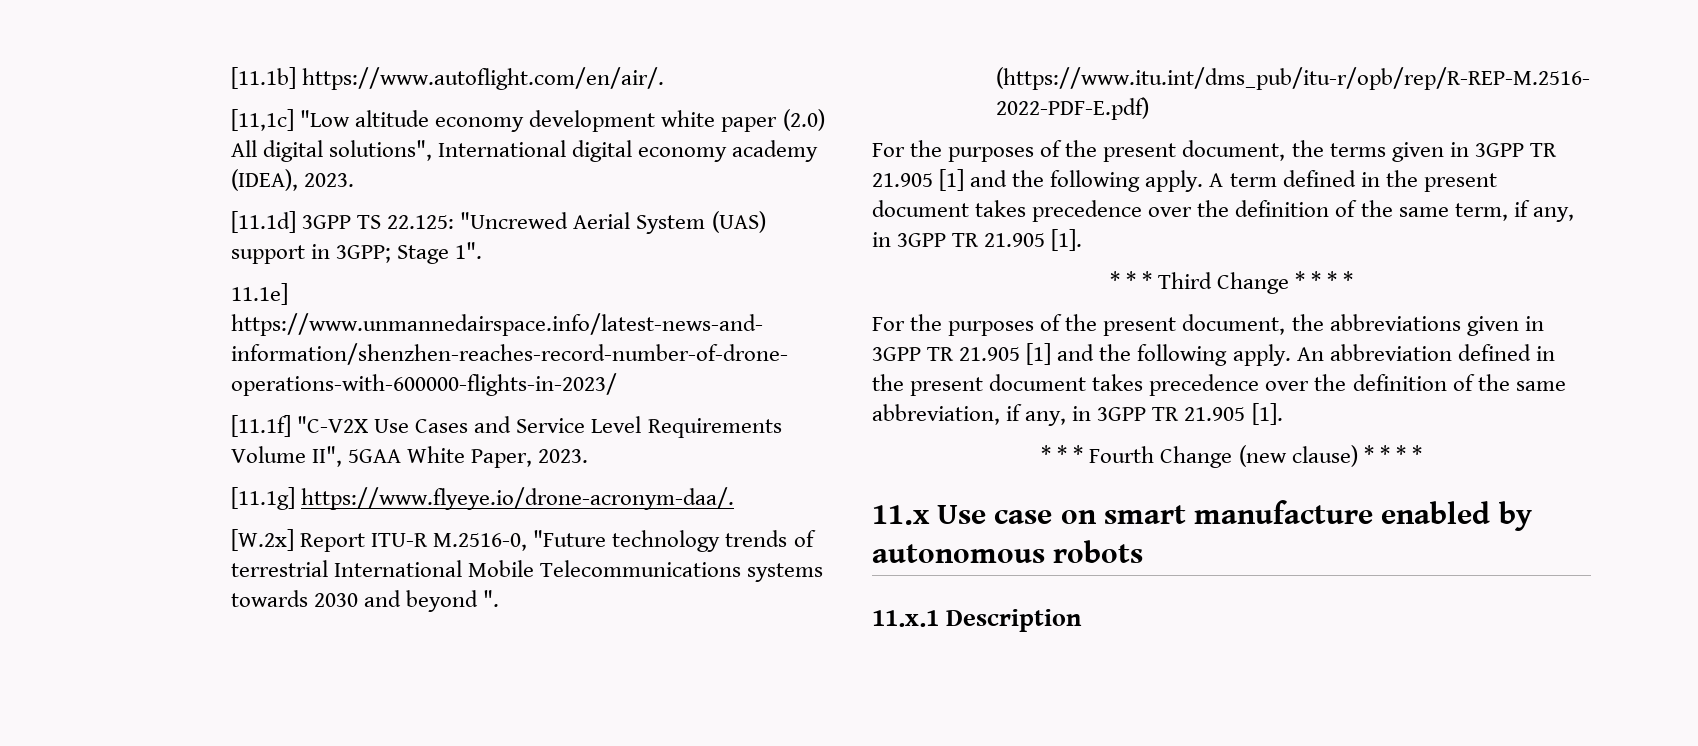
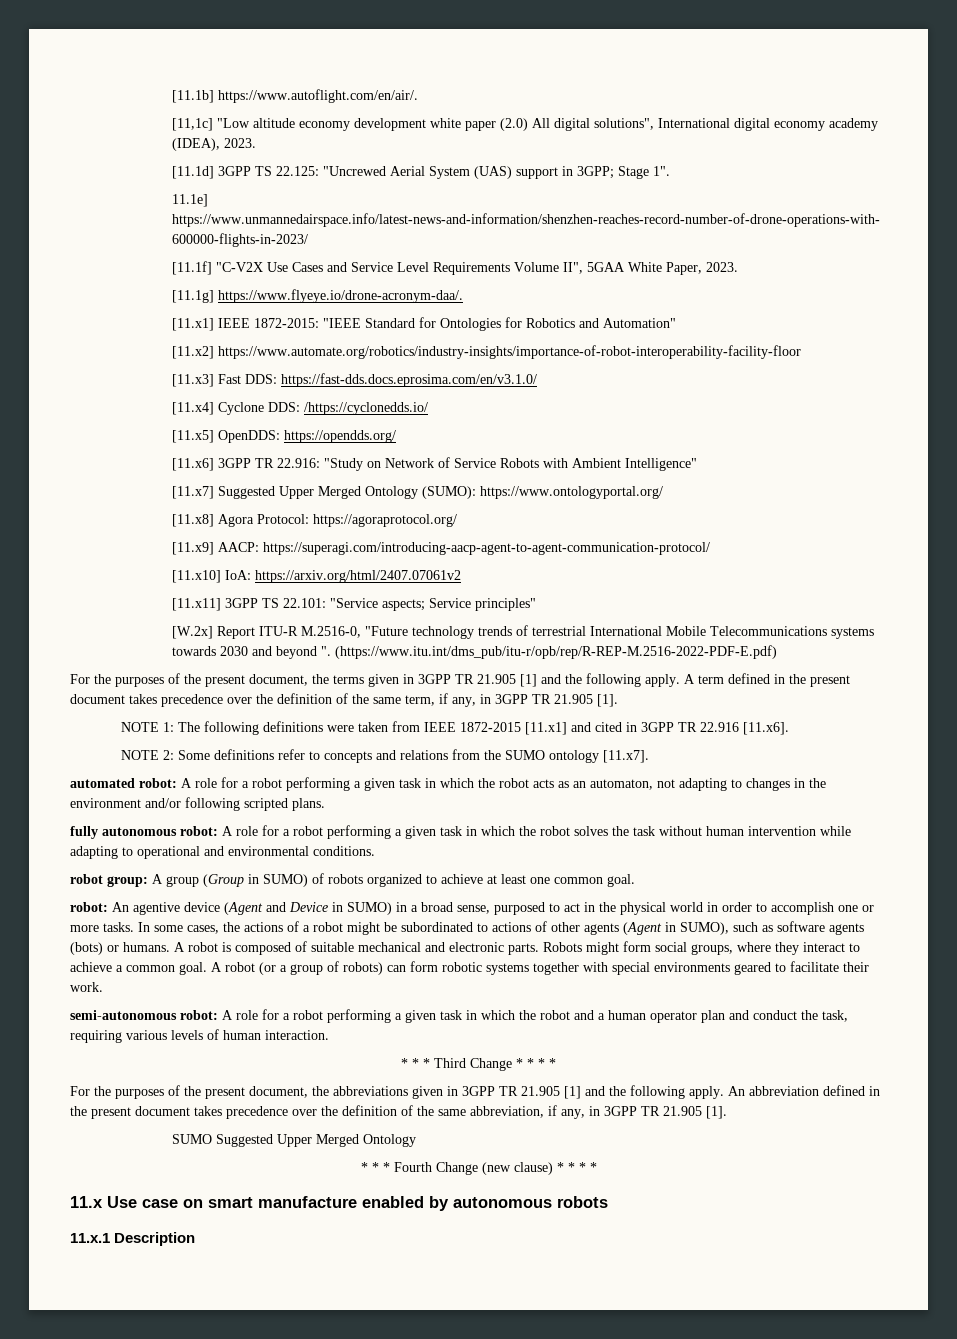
+ [11.x1] IEEE 1872-2015: "IEEE Standard for Ontologies for Robotics and Automation"
+ [11.x2] https://www.automate.org/robotics/industry-insights/importance-of-robot-interoperability-facility-floor
+ [11.x3] Fast DDS: https://fast-dds.docs.eprosima.com/en/v3.1.0/
+ [11.x4] Cyclone DDS: /https://cyclonedds.io/
+ [11.x5] OpenDDS: https://opendds.org/
+ [11.x6] 3GPP TR 22.916: "Study on Network of Service Robots with Ambient Intelligence"
+ [11.x7] Suggested Upper Merged Ontology (SUMO): https://www.ontologyportal.org/
+ [11.x8] Agora Protocol: https://agoraprotocol.org/
+ [11.x9] AACP: https://superagi.com/introducing-aacp-agent-to-agent-communication-protocol/
+ [11.x10] IoA: https://arxiv.org/html/2407.07061v2
+ [11.x11] 3GPP TS 22.101: "Service aspects; Service principles"
+ NOTE 1: The following definitions were taken from IEEE 1872-2015 [11.x1] and cited in 3GPP TR 22.916 [11.x6].
+ NOTE 2: Some definitions refer to concepts and relations from the SUMO ontology [11.x7].
+ automated robot: A role for a robot performing a given task in which the robot acts as an automaton, not adapting to changes in the environment and/or following scripted plans.
+ fully autonomous robot: A role for a robot performing a given task in which the robot solves the task without human intervention while adapting to operational and environmental conditions.
+ robot group: A group (Group in SUMO) of robots organized to achieve at least one common goal.
+ robot: An agentive device (Agent and Device in SUMO) in a broad sense, purposed to act in the physical world in order to accomplish one or more tasks. In some cases, the actions of a robot might be subordinated to actions of other agents (Agent in SUMO), such as software agents (bots) or humans. A robot is composed of suitable mechanical and electronic parts. Robots might form social groups, where they interact to achieve a common goal. A robot (or a group of robots) can form robotic systems together with special environments geared to facilitate their work.
+ semi-autonomous robot: A role for a robot performing a given task in which the robot and a human operator plan and conduct the task, requiring various levels of human interaction.
+ SUMO Suggested Upper Merged Ontology

